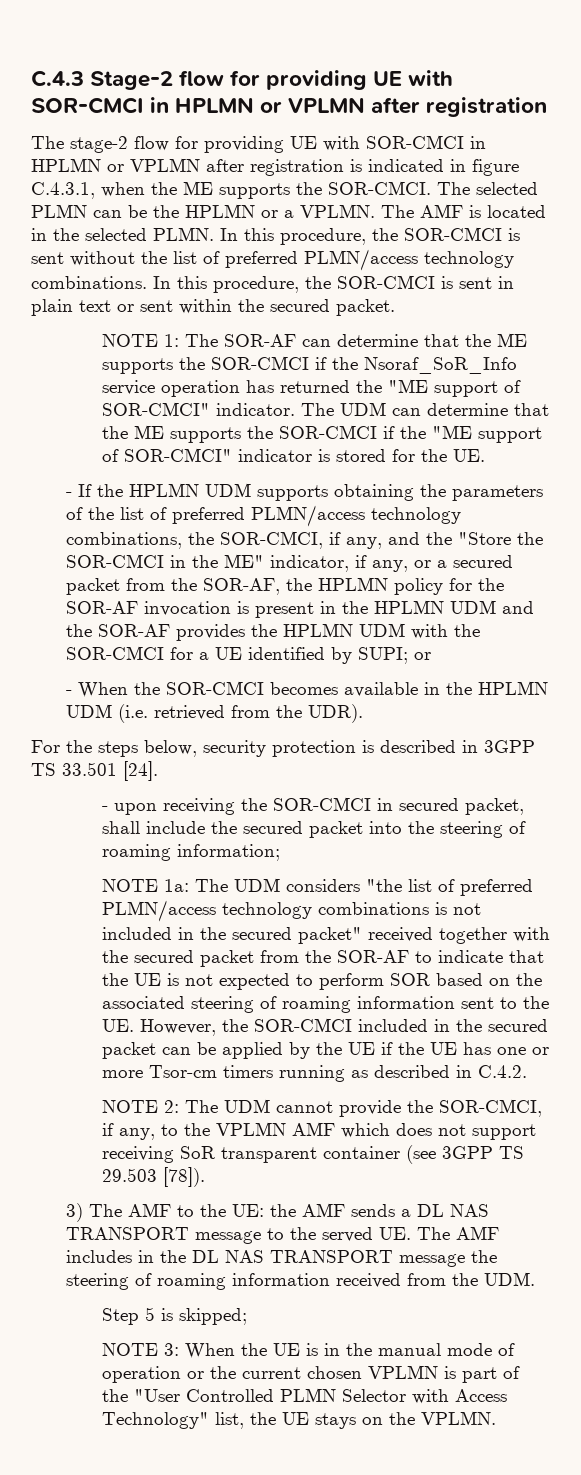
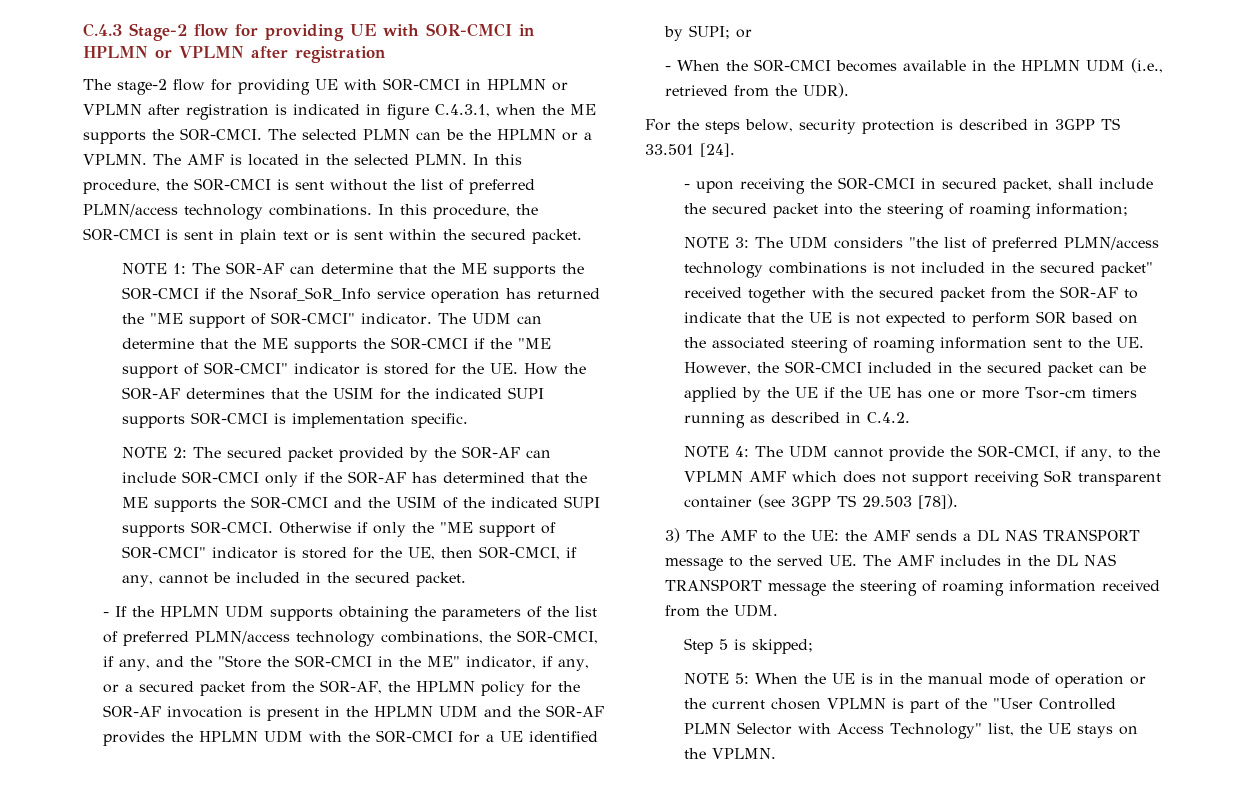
- In this procedure, the SOR-CMCI is sent in plain text or sent within the secured packet.
+ In this procedure, the SOR-CMCI is sent in plain text or is sent within the secured packet.
- The UDM can determine that the ME supports the SOR-CMCI if the "ME support of SOR-CMCI" indicator is stored for the UE.
+ The UDM can determine that the ME supports the SOR-CMCI if the "ME support of SOR-CMCI" indicator is stored for the UE. How the SOR-AF determines that the USIM for the indicated SUPI supports SOR-CMCI is implementation specific.
+ NOTE 2: The secured packet provided by the SOR-AF can include SOR-CMCI only if the SOR-AF has determined that the ME supports the SOR-CMCI and the USIM of the indicated SUPI supports SOR-CMCI. Otherwise if only the "ME support of SOR-CMCI" indicator is stored for the UE, then SOR-CMCI, if any, cannot be included in the secured packet.
- - When the SOR-CMCI becomes available in the HPLMN UDM (i.e. retrieved from the UDR).
+ - When the SOR-CMCI becomes available in the HPLMN UDM (i.e., retrieved from the UDR).
- NOTE 1a:
+ NOTE 3:
- NOTE 2: The UDM cannot provide the SOR-CMCI, if any, to the VPLMN AMF which does not support receiving SoR transparent container (see 3GPP TS 29.503 [78]).
+ NOTE 4: The UDM cannot provide the SOR-CMCI, if any, to the VPLMN AMF which does not support receiving SoR transparent container (see 3GPP TS 29.503 [78]).
- NOTE 3: When the UE is in the manual mode of operation or the current chosen VPLMN is part of the "User Controlled PLMN Selector with Access Technology" list, the UE stays on the VPLMN.
+ NOTE 5: When the UE is in the manual mode of operation or the current chosen VPLMN is part of the "User Controlled PLMN Selector with Access Technology" list, the UE stays on the VPLMN.

